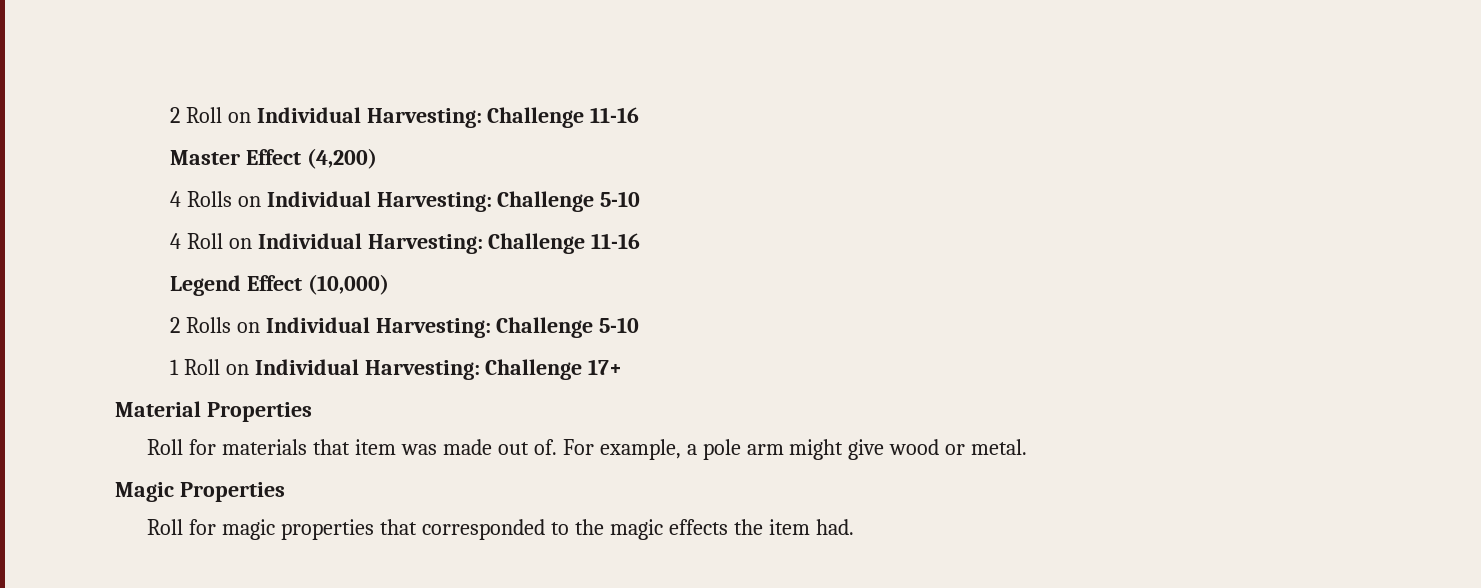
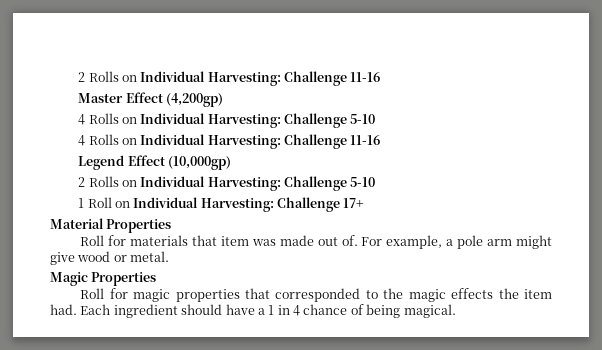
- 2 Roll on Individual Harvesting: Challenge 11-16
+ 2 Rolls on Individual Harvesting: Challenge 11-16
- Master Effect (4,200)
+ Master Effect (4,200gp)
- 4 Roll on Individual Harvesting: Challenge 11-16
+ 4 Rolls on Individual Harvesting: Challenge 11-16
- Legend Effect (10,000)
+ Legend Effect (10,000gp)
+ Each ingredient should have a 1 in 4 chance of being magical.

